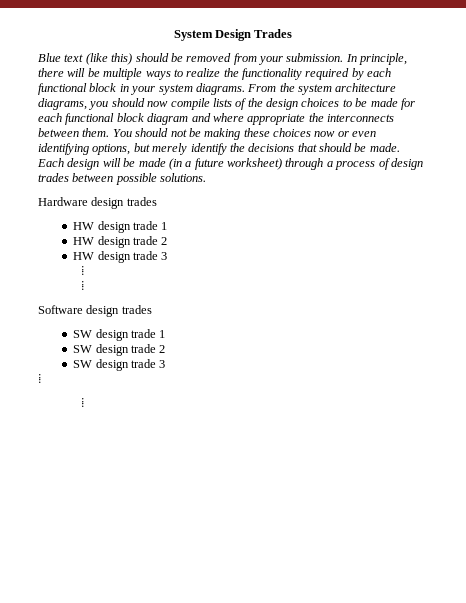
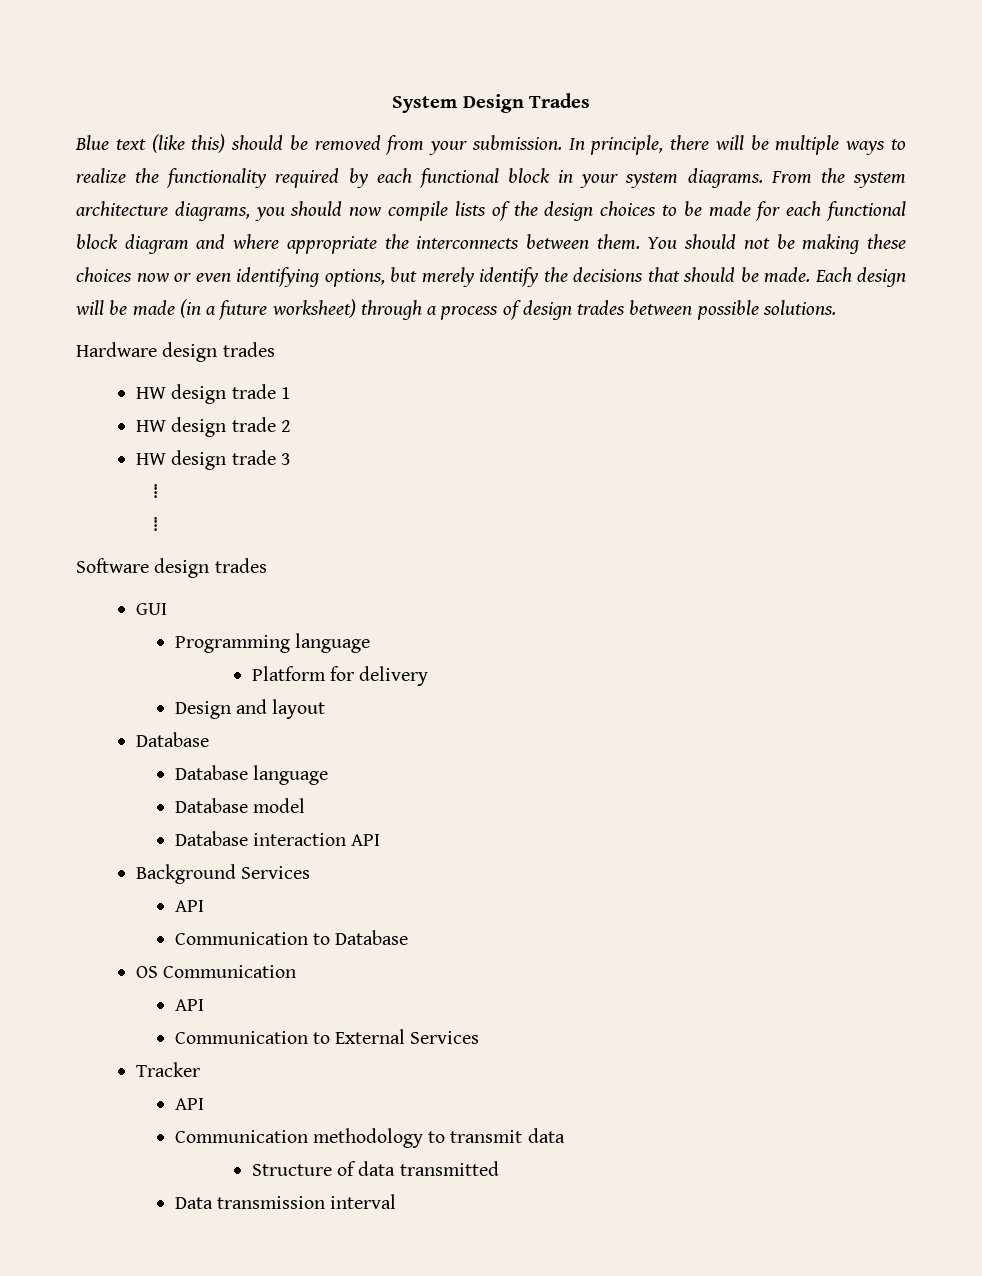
- SW design trade 1
- SW design trade 2
- SW design trade 3
- ⁞
- ⁞
+ GUI
+ Programming language
+ Platform for delivery
+ Design and layout
+ Database
+ Database language
+ Database model
+ Database interaction API
+ Background Services
+ API
+ Communication to Database
+ OS Communication
+ API
+ Communication to External Services
+ Tracker
+ API
+ Communication methodology to transmit data
+ Structure of data transmitted
+ Data transmission interval

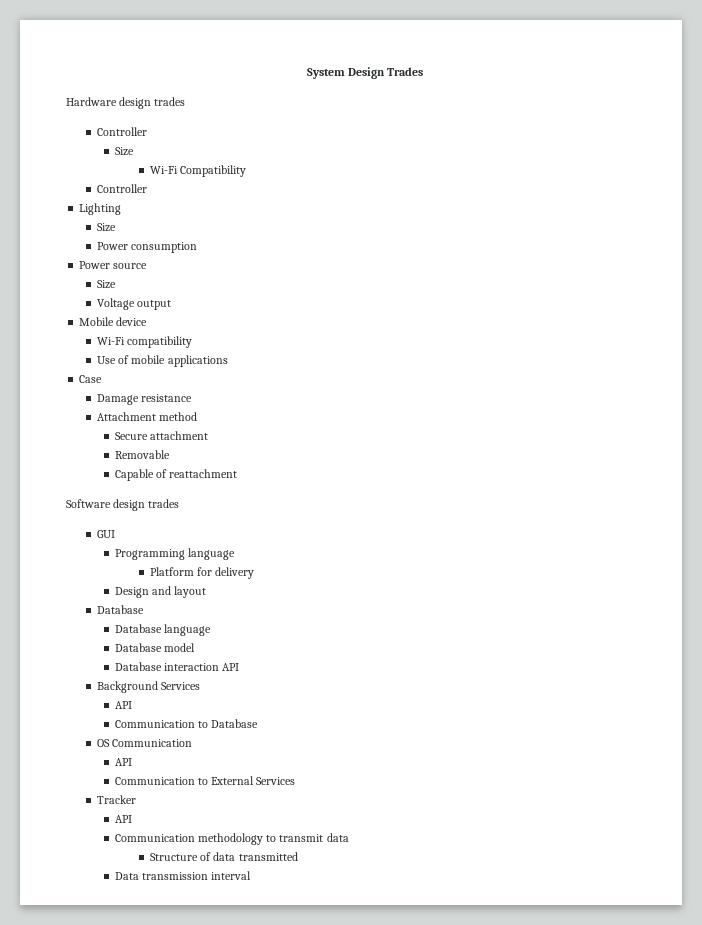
- Blue text (like this) should be removed from your submission. In principle, there will be multiple ways to realize the functionality required by each functional block in your system diagrams. From the system architecture diagrams, you should now compile lists of the design choices to be made for each functional block diagram and where appropriate the interconnects between them. You should not be making these choices now or even identifying options, but merely identify the decisions that should be made. Each design will be made (in a future worksheet) through a process of design trades between possible solutions.
  Hardware design trades
- HW design trade 1
- HW design trade 2
- HW design trade 3
- ⁞
- ⁞
+ Controller
+ Size
+ Wi-Fi Compatibility
+ Controller
+ Lighting
+ Size
+ Power consumption
+ Power source
+ Size
+ Voltage output
+ Mobile device
+ Wi-Fi compatibility
+ Use of mobile applications
+ Case
+ Damage resistance
+ Attachment method
+ Secure attachment
+ Removable
+ Capable of reattachment

